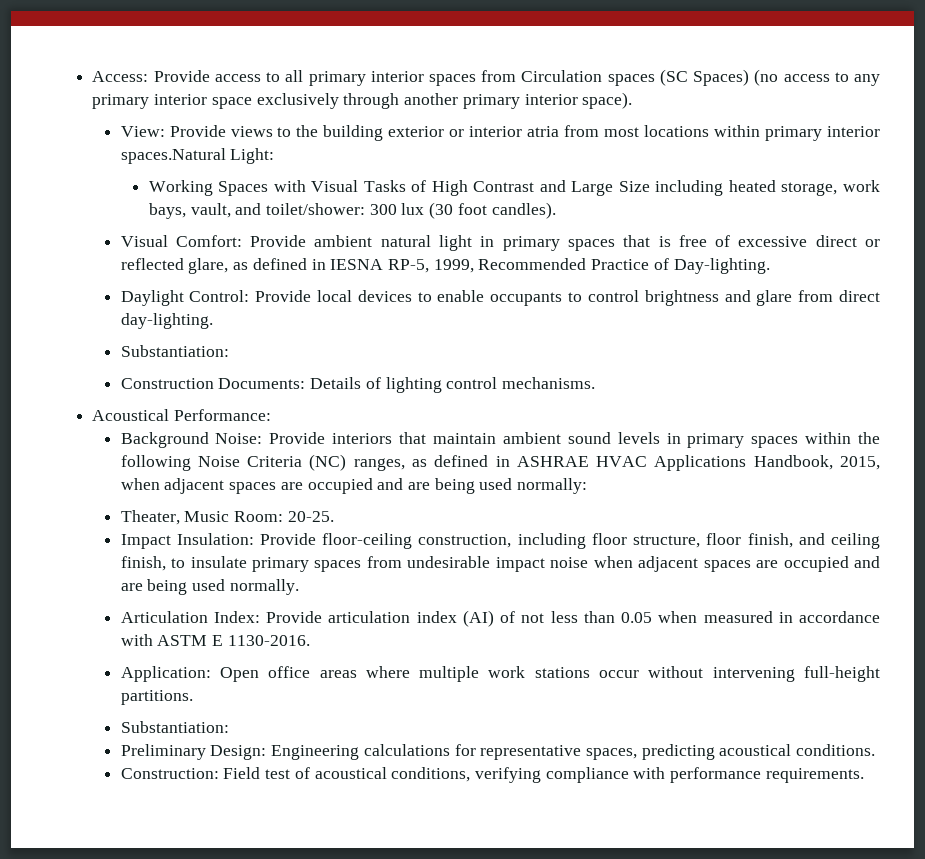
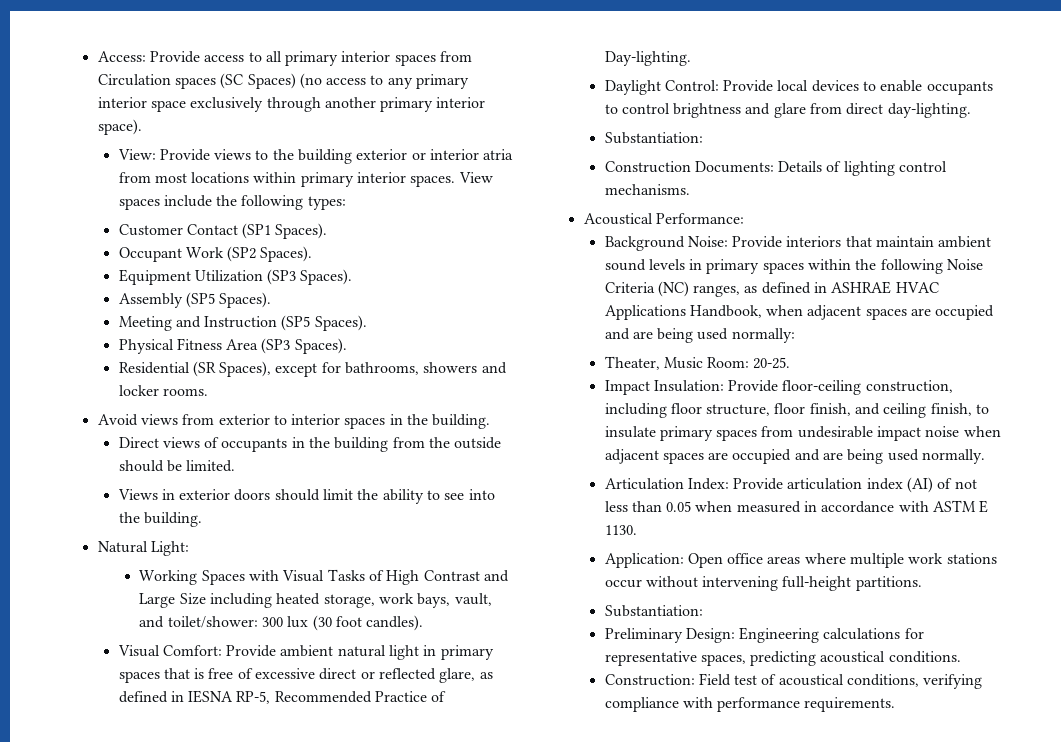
- View: Provide views to the building exterior or interior atria from most locations within primary interior spaces.Natural Light:
+ View: Provide views to the building exterior or interior atria from most locations within primary interior spaces. View spaces include the following types:
+ Customer Contact (SP1 Spaces).
+ Occupant Work (SP2 Spaces).
+ Equipment Utilization (SP3 Spaces).
+ Assembly (SP5 Spaces).
+ Meeting and Instruction (SP5 Spaces).
+ Physical Fitness Area (SP3 Spaces).
+ Residential (SR Spaces), except for bathrooms, showers and locker rooms.
+ Avoid views from exterior to interior spaces in the building.
+ Direct views of occupants in the building from the outside should be limited.
+ Views in exterior doors should limit the ability to see into the building.
+ Natural Light:
- Visual Comfort: Provide ambient natural light in primary spaces that is free of excessive direct or reflected glare, as defined in IESNA RP-5, 1999, Recommended Practice of Day-lighting.
+ Visual Comfort: Provide ambient natural light in primary spaces that is free of excessive direct or reflected glare, as defined in IESNA RP-5, Recommended Practice of Day-lighting.
- Background Noise: Provide interiors that maintain ambient sound levels in primary spaces within the following Noise Criteria (NC) ranges, as defined in ASHRAE HVAC Applications Handbook, 2015, when adjacent spaces are occupied and are being used normally:
+ Background Noise: Provide interiors that maintain ambient sound levels in primary spaces within the following Noise Criteria (NC) ranges, as defined in ASHRAE HVAC Applications Handbook, when adjacent spaces are occupied and are being used normally:
- Articulation Index: Provide articulation index (AI) of not less than 0.05 when measured in accordance with ASTM E 1130-2016.
+ Articulation Index: Provide articulation index (AI) of not less than 0.05 when measured in accordance with ASTM E 1130.

